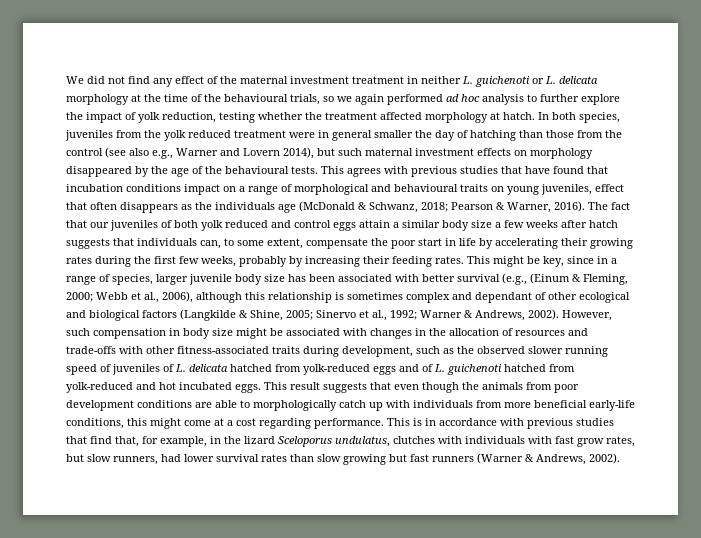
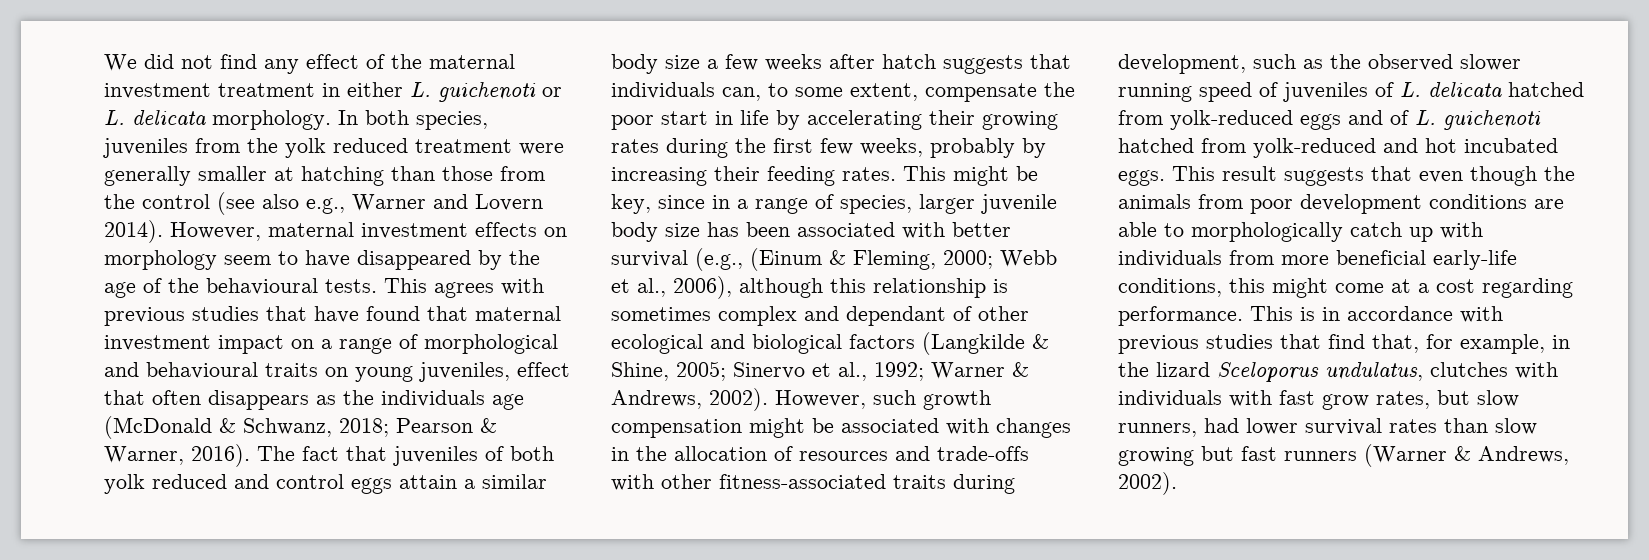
- We did not find any effect of the maternal investment treatment in neither L. guichenoti or L. delicata morphology at the time of the behavioural trials, so we again performed ad hoc analysis to further explore the impact of yolk reduction, testing whether the treatment affected morphology at hatch.
+ We did not find any effect of the maternal investment treatment in either L. guichenoti or L. delicata morphology.
- In both species, juveniles from the yolk reduced treatment were in general smaller the day of hatching than those from the control (see also e.g., Warner and Lovern 2014), but such maternal investment effects on morphology disappeared by the age of the behavioural tests.
+ In both species, juveniles from the yolk reduced treatment were generally smaller at hatching than those from the control (see also e.g., Warner and Lovern 2014). However, maternal investment effects on morphology seem to have disappeared by the age of the behavioural tests.
- This agrees with previous studies that have found that incubation conditions impact on a range of morphological and behavioural traits on young juveniles, effect that often disappears as the individuals age (McDonald & Schwanz, 2018; Pearson & Warner, 2016).
+ This agrees with previous studies that have found that maternal investment impact on a range of morphological and behavioural traits on young juveniles, effect that often disappears as the individuals age (McDonald & Schwanz, 2018; Pearson & Warner, 2016).
- The fact that our juveniles of both yolk reduced and control eggs attain a similar body size a few weeks after hatch suggests that individuals can, to some extent, compensate the poor start in life by accelerating their growing rates during the first few weeks, probably by increasing their feeding rates.
+ The fact that juveniles of both yolk reduced and control eggs attain a similar body size a few weeks after hatch suggests that individuals can, to some extent, compensate the poor start in life by accelerating their growing rates during the first few weeks, probably by increasing their feeding rates.
- However, such compensation in body size might be associated with changes in the allocation of resources and trade-offs with other fitness-associated traits during development, such as the observed slower running speed of juveniles of L. delicata hatched from yolk-reduced eggs and of L. guichenoti hatched from yolk-reduced and hot incubated eggs.
+ However, such growth compensation might be associated with changes in the allocation of resources and trade-offs with other fitness-associated traits during development, such as the observed slower running speed of juveniles of L. delicata hatched from yolk-reduced eggs and of L. guichenoti hatched from yolk-reduced and hot incubated eggs.

